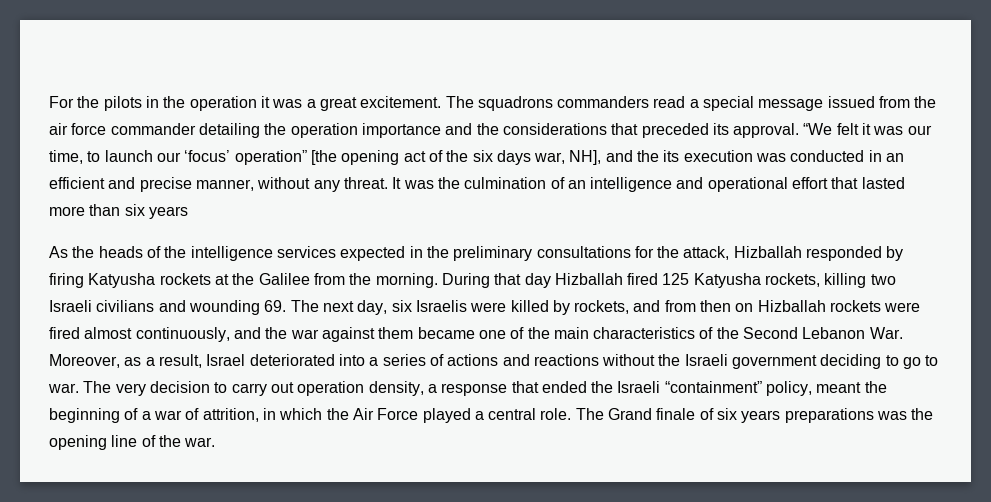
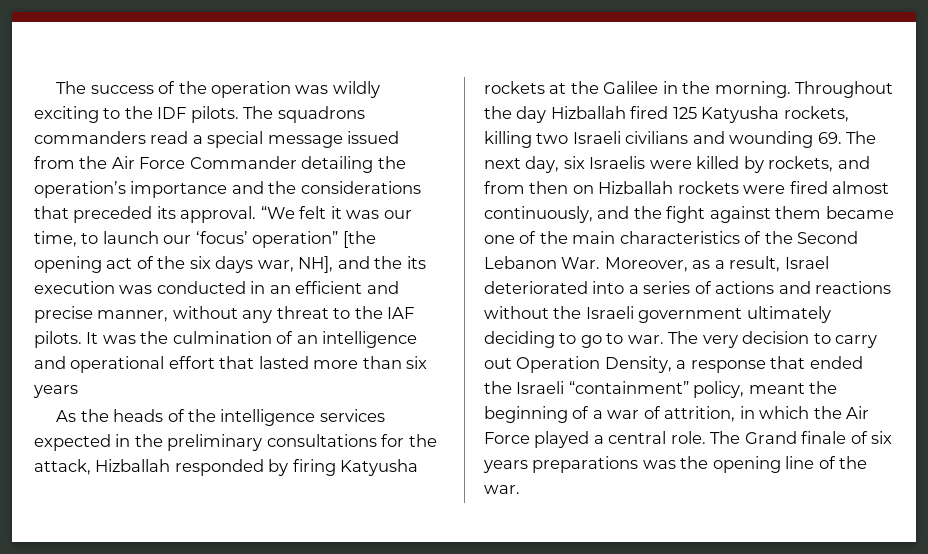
- For the pilots in the operation it was a great excitement.
+ The success of the operation was wildly exciting to the IDF pilots.
- The squadrons commanders read a special message issued from the air force commander detailing the operation importance and the considerations that preceded its approval.
+ The squadrons commanders read a special message issued from the Air Force Commander detailing the operation’s importance and the considerations that preceded its approval.
- “We felt it was our time, to launch our ‘focus’ operation” [the opening act of the six days war, NH], and the its execution was conducted in an efficient and precise manner, without any threat.
+ “We felt it was our time, to launch our ‘focus’ operation” [the opening act of the six days war, NH], and the its execution was conducted in an efficient and precise manner, without any threat to the IAF pilots.
- As the heads of the intelligence services expected in the preliminary consultations for the attack, Hizballah responded by firing Katyusha rockets at the Galilee from the morning.
+ As the heads of the intelligence services expected in the preliminary consultations for the attack, Hizballah responded by firing Katyusha rockets at the Galilee in the morning.
- During that day Hizballah fired 125 Katyusha rockets, killing two Israeli civilians and wounding 69. The next day, six Israelis were killed by rockets, and from then on Hizballah rockets were fired almost continuously, and the war against them became one of the main characteristics of the Second Lebanon War. Moreover, as a result, Israel deteriorated into a series of actions and reactions without the Israeli government deciding to go to war.
+ Throughout the day Hizballah fired 125 Katyusha rockets, killing two Israeli civilians and wounding 69. The next day, six Israelis were killed by rockets, and from then on Hizballah rockets were fired almost continuously, and the fight against them became one of the main characteristics of the Second Lebanon War. Moreover, as a result, Israel deteriorated into a series of actions and reactions without the Israeli government ultimately deciding to go to war.
- The very decision to carry out operation density, a response that ended the Israeli “containment” policy, meant the beginning of a war of attrition, in which the Air Force played a central role.
+ The very decision to carry out Operation Density, a response that ended the Israeli “containment” policy, meant the beginning of a war of attrition, in which the Air Force played a central role.

